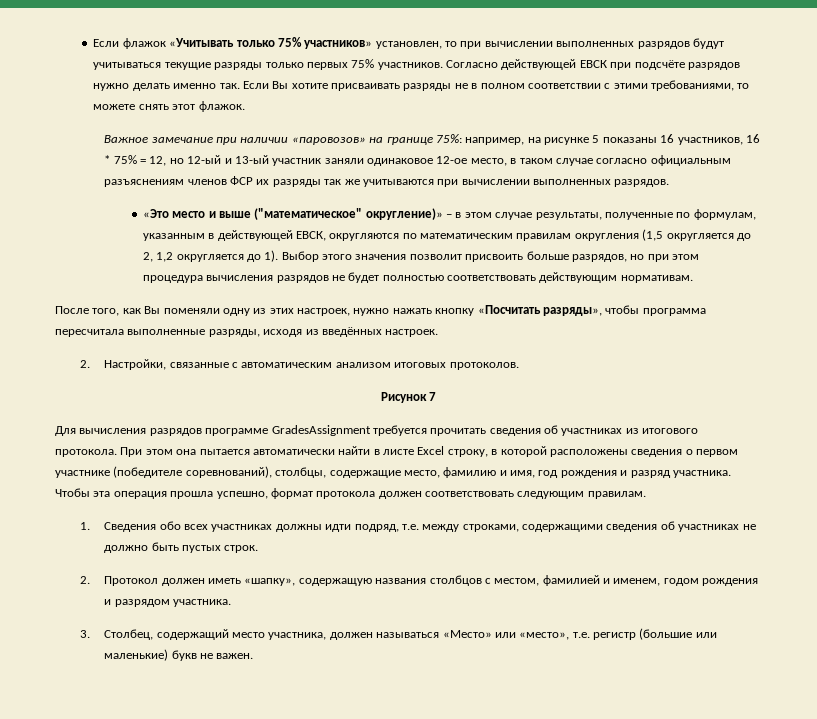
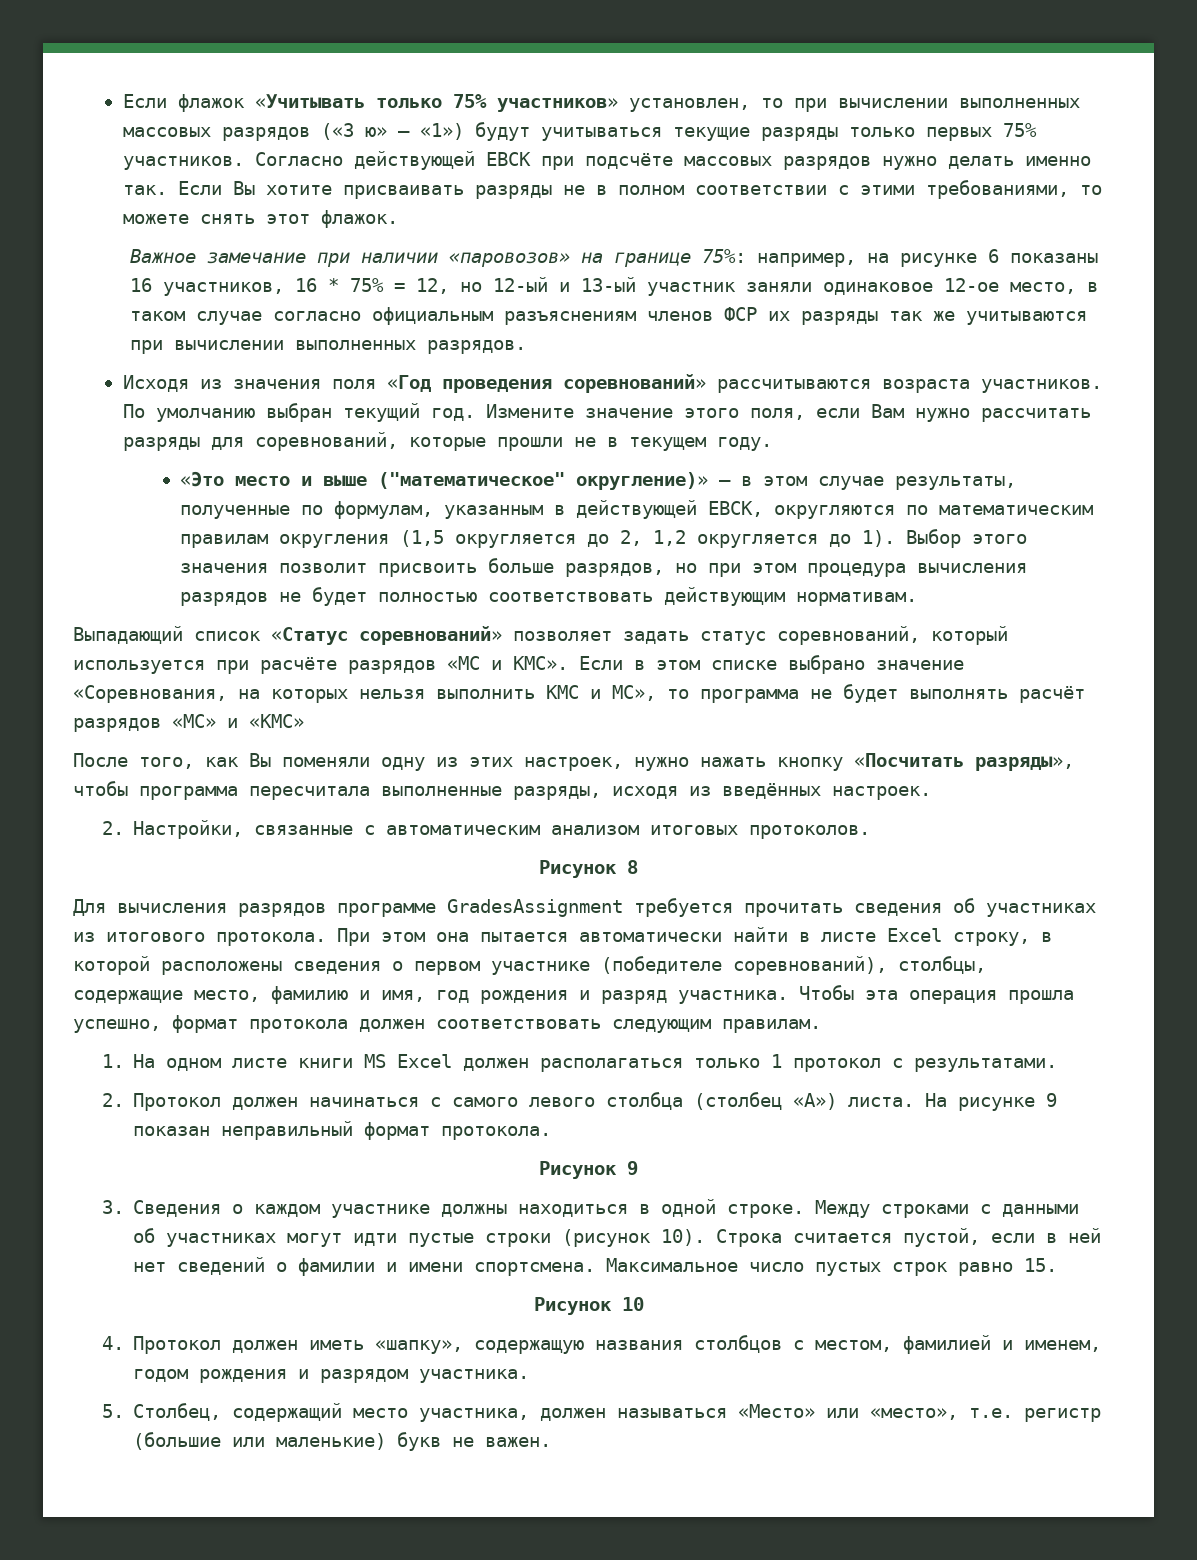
- Если флажок «Учитывать только 75% участников» установлен, то при вычислении выполненных разрядов будут учитываться текущие разряды только первых 75% участников.
+ Если флажок «Учитывать только 75% участников» установлен, то при вычислении выполненных массовых разрядов («3 ю» – «1») будут учитываться текущие разряды только первых 75% участников.
- Согласно действующей ЕВСК при подсчёте разрядов нужно делать именно так.
+ Согласно действующей ЕВСК при подсчёте массовых разрядов нужно делать именно так.
- Важное замечание при наличии «паровозов» на границе 75%: например, на рисунке 5 показаны 16 участников, 16 * 75% = 12, но 12-ый и 13-ый участник заняли одинаковое 12-ое место, в таком случае согласно официальным разъяснениям членов ФСР их разряды так же учитываются при вычислении выполненных разрядов.
+ Важное замечание при наличии «паровозов» на границе 75%: например, на рисунке 6 показаны 16 участников, 16 * 75% = 12, но 12-ый и 13-ый участник заняли одинаковое 12-ое место, в таком случае согласно официальным разъяснениям членов ФСР их разряды так же учитываются при вычислении выполненных разрядов.
+ Исходя из значения поля «Год проведения соревнований» рассчитываются возраста участников. По умолчанию выбран текущий год. Измените значение этого поля, если Вам нужно рассчитать разряды для соревнований, которые прошли не в текущем году.
+ Выпадающий список «Статус соревнований» позволяет задать статус соревнований, который используется при расчёте разрядов «МС и КМС». Если в этом списке выбрано значение «Соревнования, на которых нельзя выполнить КМС и МС», то программа не будет выполнять расчёт разрядов «МС» и «КМС»
- Рисунок 7
+ Рисунок 8
- 1. Сведения обо всех участниках должны идти подряд, т.е. между строками, содержащими сведения об участниках не должно быть пустых строк.
- 2. Протокол должен иметь «шапку», содержащую названия столбцов с местом, фамилией и именем, годом рождения и разрядом участника.
+ 1. На одном листе книги MS Excel должен располагаться только 1 протокол с результатами.
+ 2. Протокол должен начинаться с самого левого столбца (столбец «A») листа. На рисунке 9 показан неправильный формат протокола.
+ Рисунок 9
+ 3. Сведения о каждом участнике должны находиться в одной строке. Между строками с данными об участниках могут идти пустые строки (рисунок 10). Строка считается пустой, если в ней нет сведений о фамилии и имени спортсмена. Максимальное число пустых строк равно 15.
+ Рисунок 10
+ 4. Протокол должен иметь «шапку», содержащую названия столбцов с местом, фамилией и именем, годом рождения и разрядом участника.
- 3. Столбец, содержащий место участника, должен называться «Место» или «место», т.е. регистр (большие или маленькие) букв не важен.
+ 5. Столбец, содержащий место участника, должен называться «Место» или «место», т.е. регистр (большие или маленькие) букв не важен.

